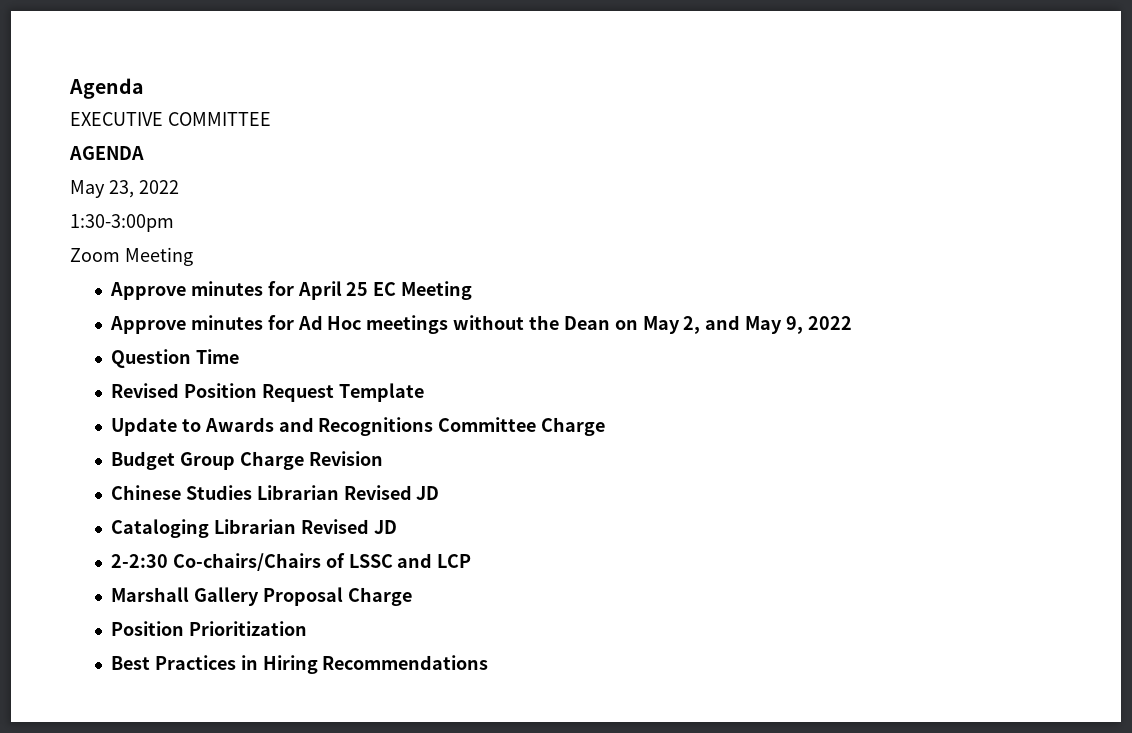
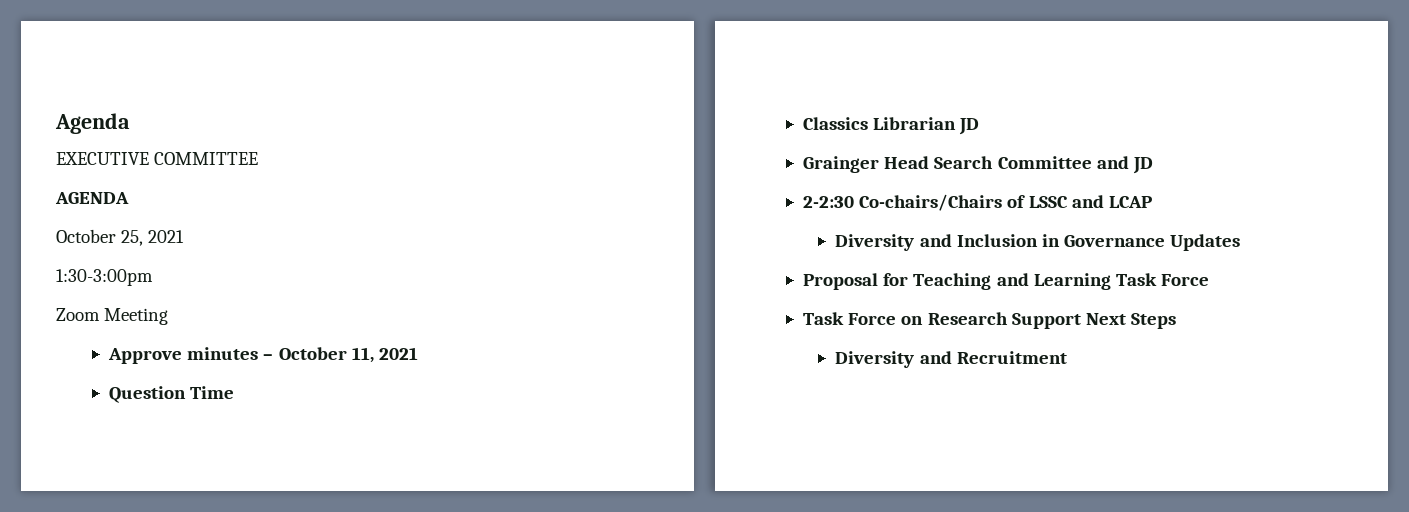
- May 23, 2022
+ October 25, 2021
- Approve minutes for April 25 EC Meeting
- Approve minutes for Ad Hoc meetings without the Dean on May 2, and May 9, 2022
+ Approve minutes – October 11, 2021
  Question Time
- Revised Position Request Template
- Update to Awards and Recognitions Committee Charge
- Budget Group Charge Revision
- Chinese Studies Librarian Revised JD
- Cataloging Librarian Revised JD
+ Classics Librarian JD
+ Grainger Head Search Committee and JD
- 2-2:30 Co-chairs/Chairs of LSSC and LCP
- Marshall Gallery Proposal Charge
- Position Prioritization
- Best Practices in Hiring Recommendations
+ 2-2:30 Co-chairs/Chairs of LSSC and LCAP
+ Diversity and Inclusion in Governance Updates
+ Proposal for Teaching and Learning Task Force
+ Task Force on Research Support Next Steps
+ Diversity and Recruitment

